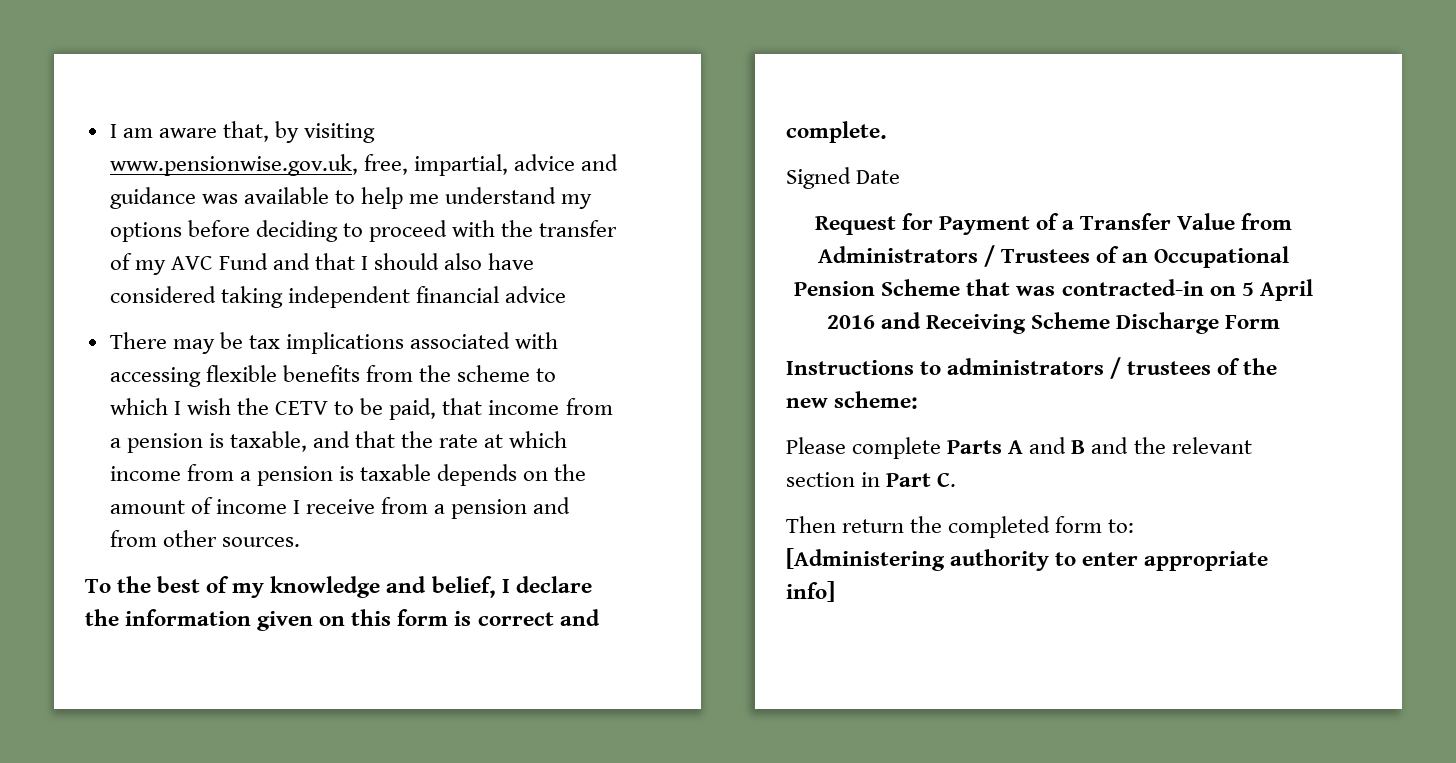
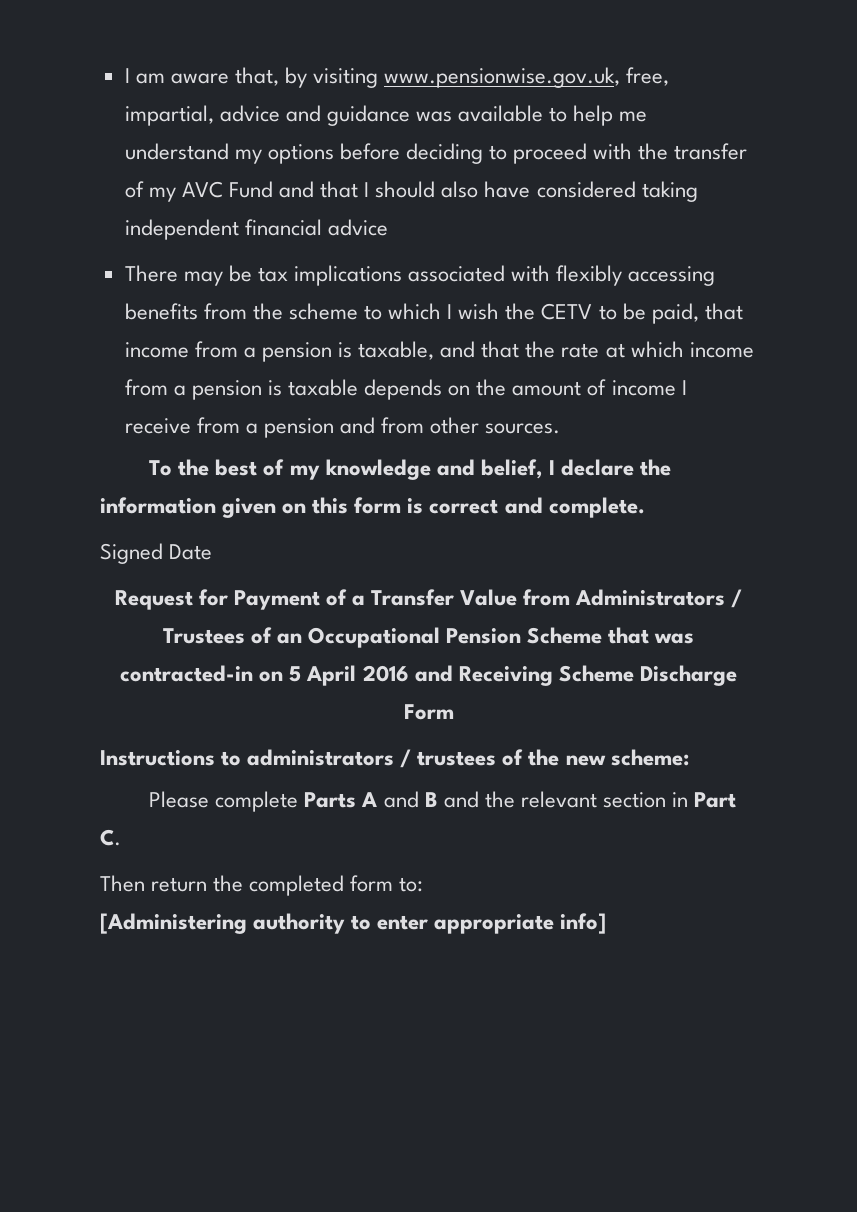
- There may be tax implications associated with accessing flexible benefits from the scheme to which I wish the CETV to be paid, that income from a pension is taxable, and that the rate at which income from a pension is taxable depends on the amount of income I receive from a pension and from other sources.
+ There may be tax implications associated with flexibly accessing benefits from the scheme to which I wish the CETV to be paid, that income from a pension is taxable, and that the rate at which income from a pension is taxable depends on the amount of income I receive from a pension and from other sources.

